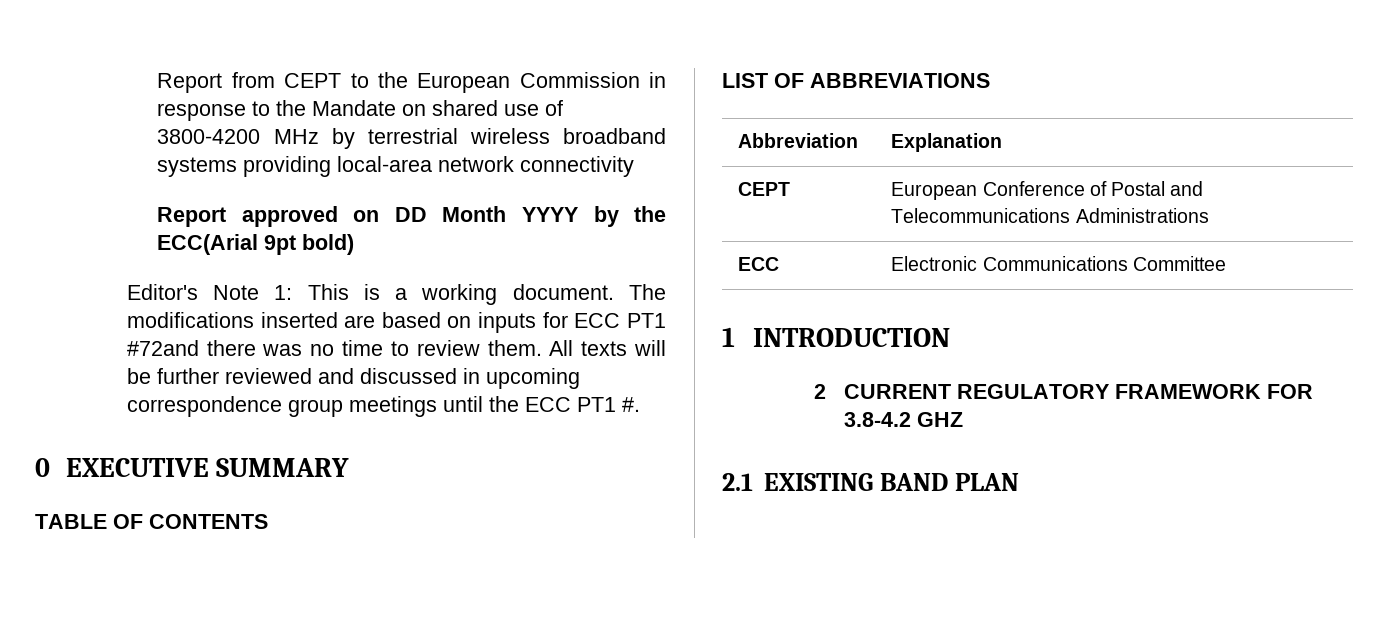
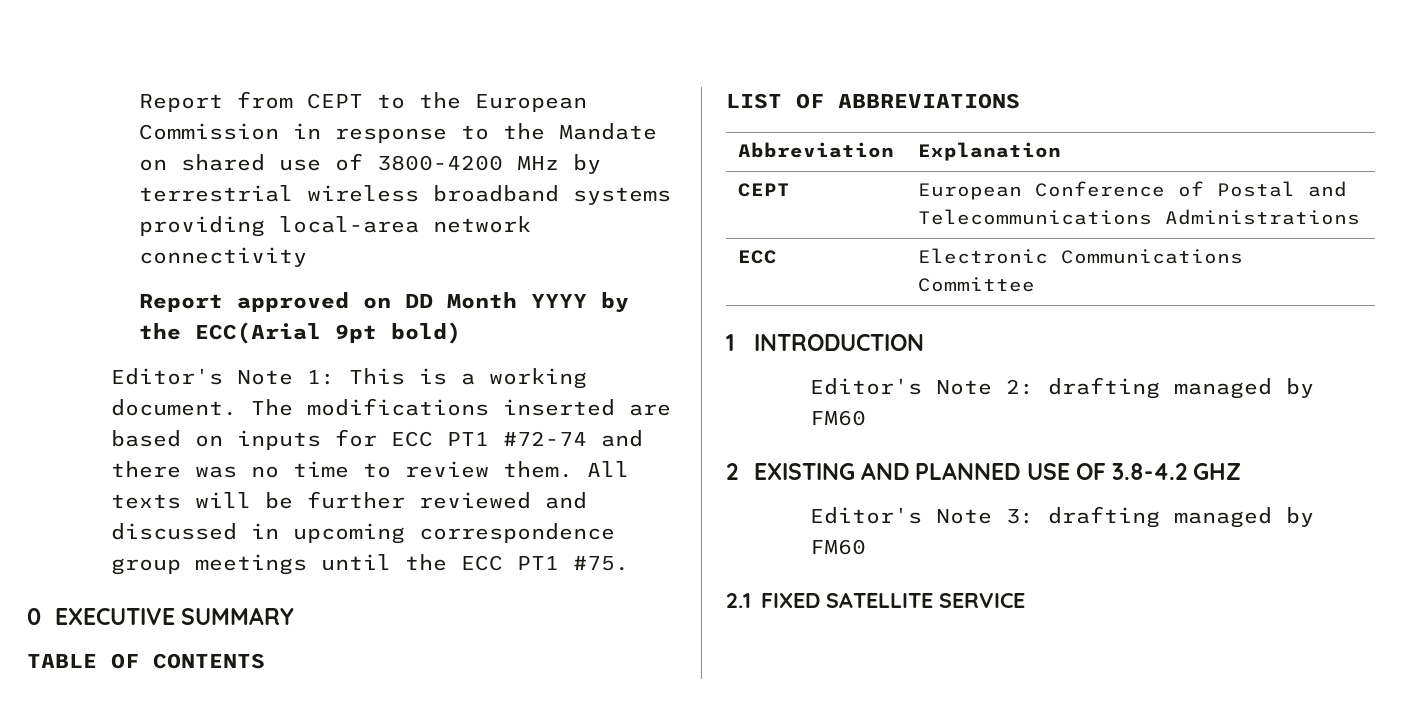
- The modifications inserted are based on inputs for ECC PT1 #72and there was no time to review them.
+ The modifications inserted are based on inputs for ECC PT1 #72-74 and there was no time to review them.
- All texts will be further reviewed and discussed in upcoming correspondence group meetings until the ECC PT1 #.
+ All texts will be further reviewed and discussed in upcoming correspondence group meetings until the ECC PT1 #75.
- 2 CURRENT REGULATORY FRAMEWORK FOR 3.8-4.2 GHZ
- 2.1 EXISTING BAND PLAN
+ Editor's Note 2: drafting managed by FM60
+ 2 EXISTING AND PLANNED USE OF 3.8-4.2 GHZ
+ Editor's Note 3: drafting managed by FM60
+ 2.1 FIXED SATELLITE SERVICE

